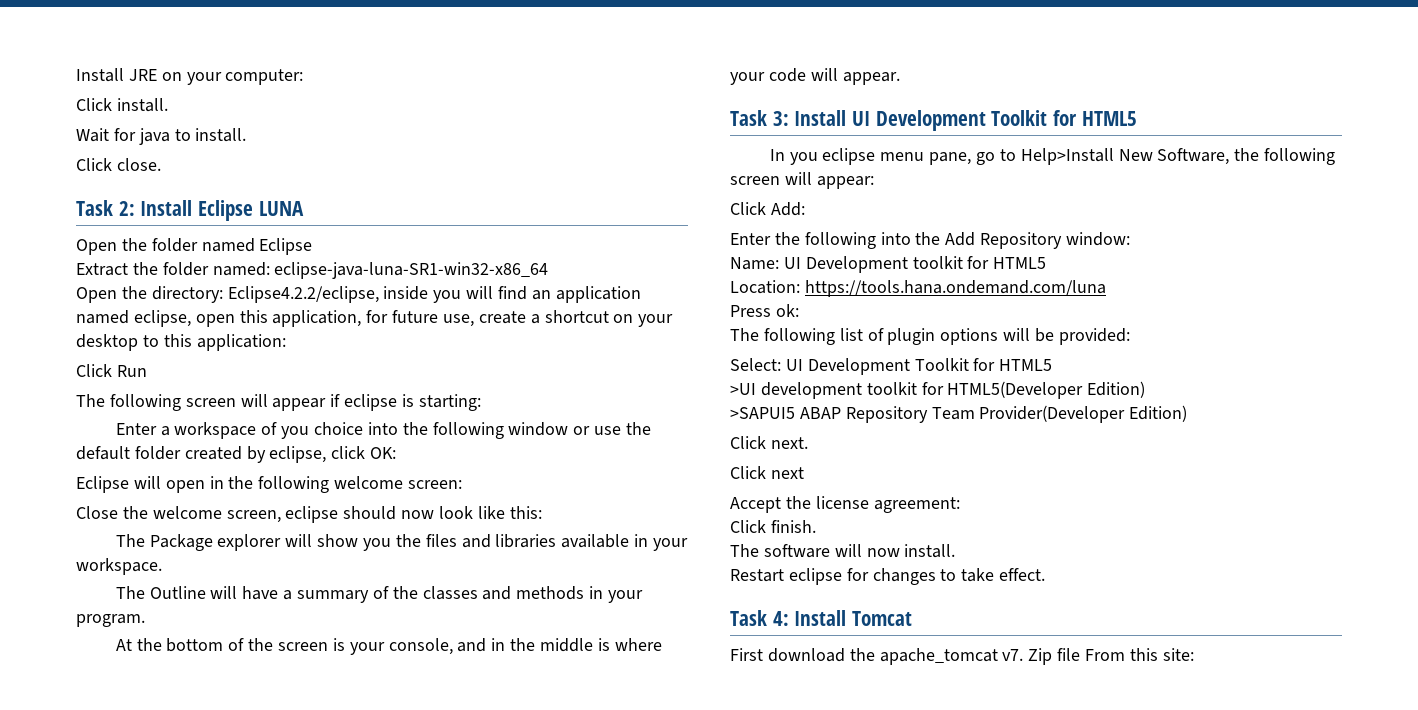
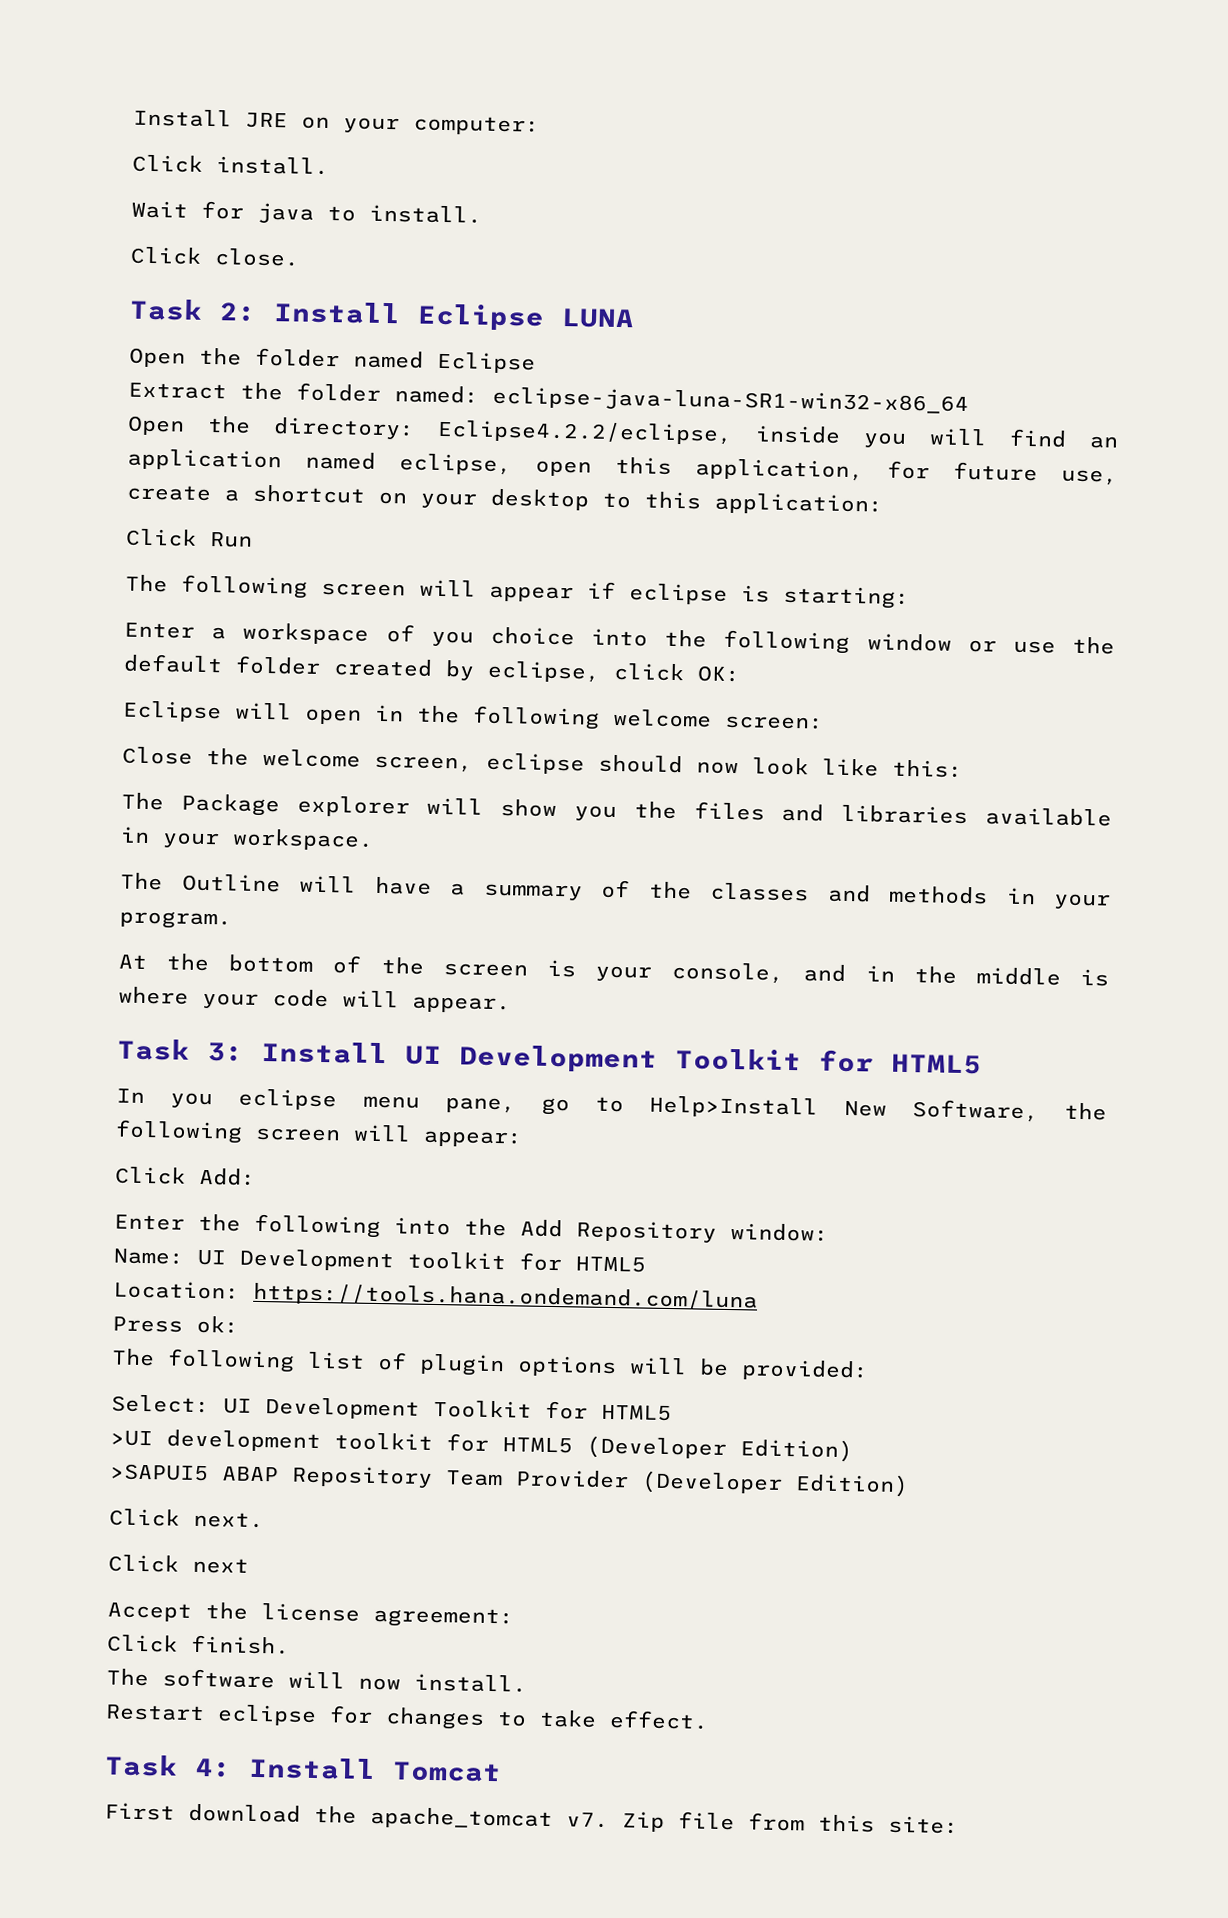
- >UI development toolkit for HTML5(Developer Edition)
+ >UI development toolkit for HTML5 (Developer Edition)
- >SAPUI5 ABAP Repository Team Provider(Developer Edition)
+ >SAPUI5 ABAP Repository Team Provider (Developer Edition)
- Zip file From this site:
+ Zip file from this site:

